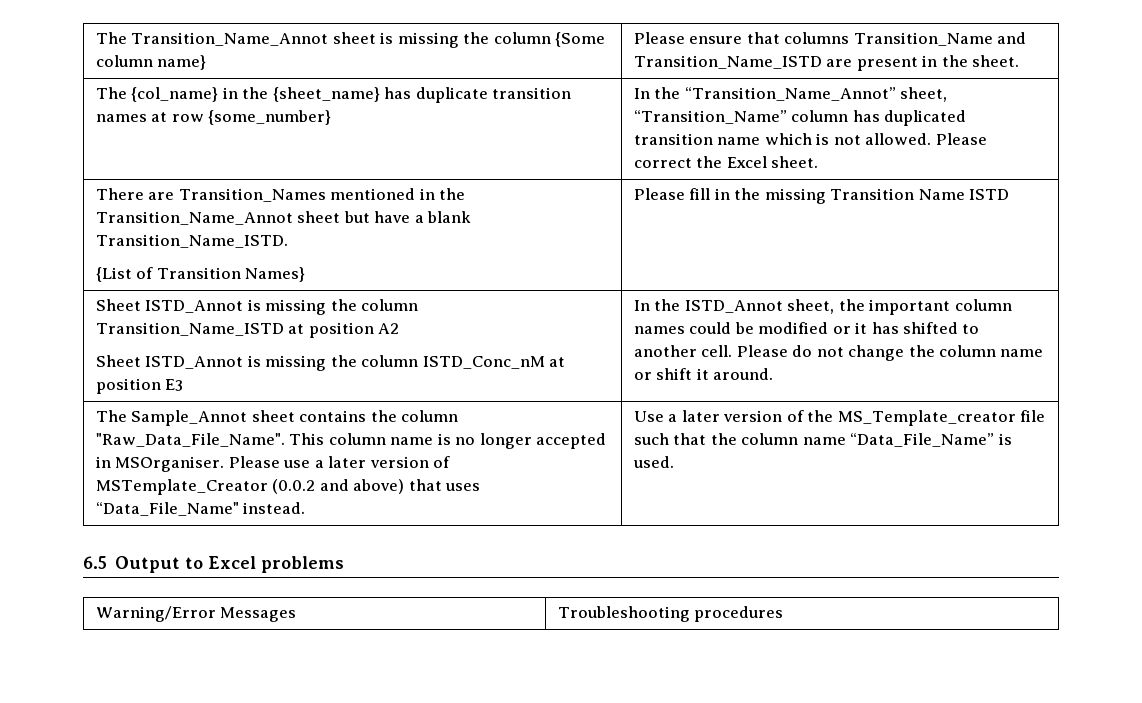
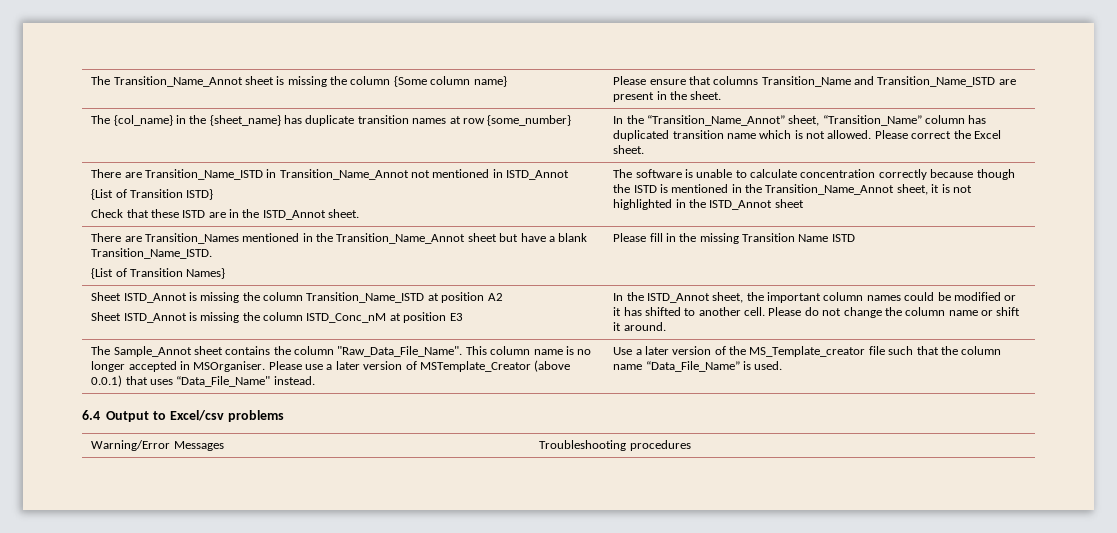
+ There are Transition_Name_ISTD in Transition_Name_Annot not mentioned in ISTD_Annot
+ {List of Transition ISTD}
+ Check that these ISTD are in the ISTD_Annot sheet. | The software is unable to calculate concentration correctly because though the ISTD is mentioned in the Transition_Name_Annot sheet, it is not highlighted in the ISTD_Annot sheet
- Please use a later version of MSTemplate_Creator (0.0.2 and above) that uses “Data_File_Name" instead.
+ Please use a later version of MSTemplate_Creator (above 0.0.1) that uses “Data_File_Name" instead.
- 6.5 Output to Excel problems
+ 6.4 Output to Excel/csv problems

